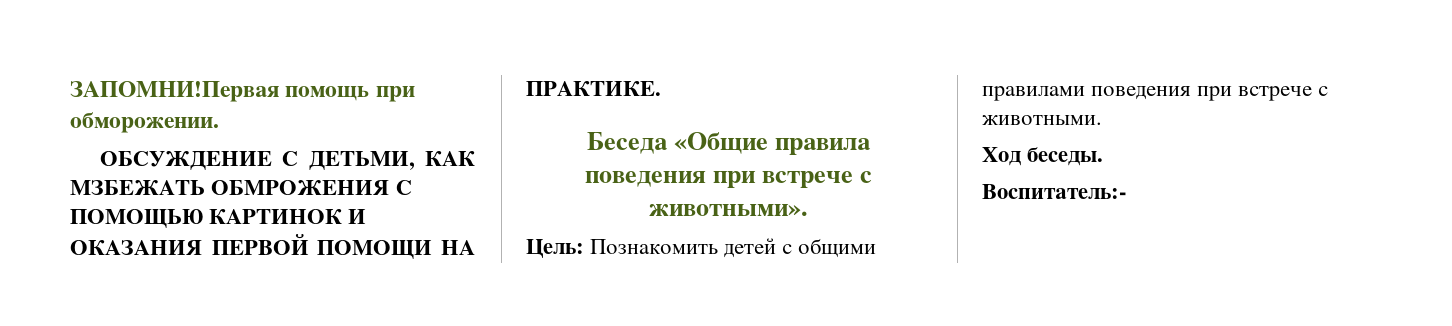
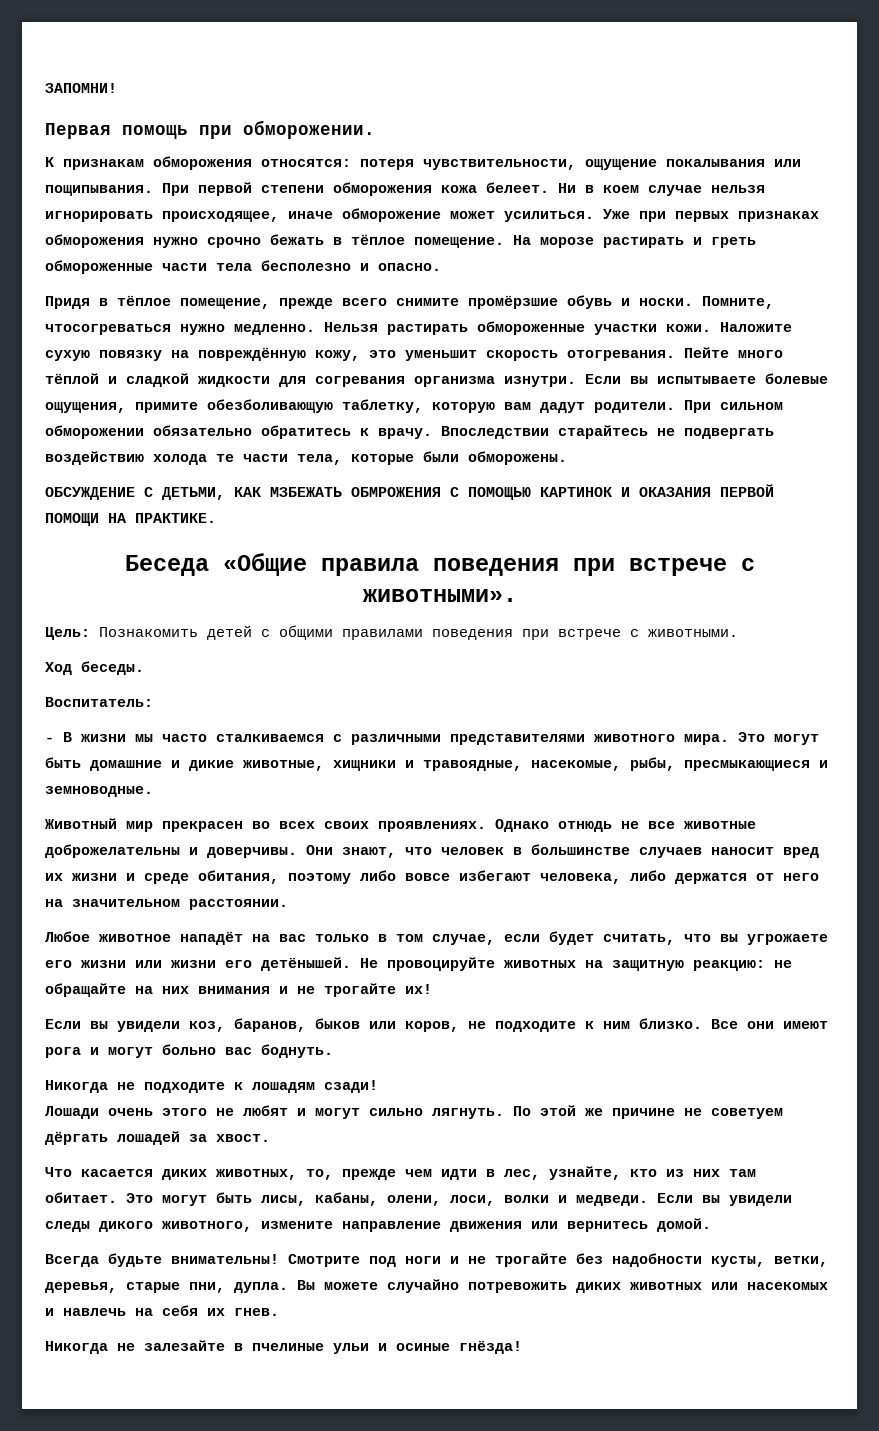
- ЗАПОМНИ!Первая помощь при обморожении.
+ ЗАПОМНИ!
+ Первая помощь при обморожении.
+ К признакам обморожения относятся: потеря чувствительности, ощущение покалывания или пощипывания. При первой степени обморожения кожа белеет. Ни в коем случае нельзя игнорировать происходящее, иначе обморожение может усилиться. Уже при первых признаках обморожения нужно срочно бежать в тёплое помещение. На морозе растирать и греть обмороженные части тела бесполезно и опасно.
+ Придя в тёплое помещение, прежде всего снимите промёрзшие обувь и носки. Помните, чтосогреваться нужно медленно. Нельзя растирать обмороженные участки кожи. Наложите сухую повязку на повреждённую кожу, это уменьшит скорость отогревания. Пейте много тёплой и сладкой жидкости для согревания организма изнутри. Если вы испытываете болевые ощущения, примите обезболивающую таблетку, которую вам дадут родители. При сильном обморожении обязательно обратитесь к врачу. Впоследствии старайтесь не подвергать воздействию холода те части тела, которые были обморожены.
- Воспитатель:-
+ Воспитатель:
+ - В жизни мы часто сталкиваемся с различными представителями животного мира. Это могут быть домашние и дикие животные, хищники и травоядные, насекомые, рыбы, пресмыкающиеся и земноводные.
+ Животный мир прекрасен во всех своих проявлениях. Однако отнюдь не все животные доброжелательны и доверчивы. Они знают, что человек в большинстве случаев наносит вред их жизни и среде обитания, поэтому либо вовсе избегают человека, либо держатся от него на значительном расстоянии.
+ Любое животное нападёт на вас только в том случае, если будет считать, что вы угрожаете его жизни или жизни его детёнышей. Не провоцируйте животных на защитную реакцию: не обращайте на них внимания и не трогайте их!
+ Если вы увидели коз, баранов, быков или коров, не подходите к ним близко. Все они имеют рога и могут больно вас боднуть.
+ Никогда не подходите к лошадям сзади!
+ Лошади очень этого не любят и могут сильно лягнуть. По этой же причине не советуем дёргать лошадей за хвост.
+ Что касается диких животных, то, прежде чем идти в лес, узнайте, кто из них там обитает. Это могут быть лисы, кабаны, олени, лоси, волки и медведи. Если вы увидели следы дикого животного, измените направление движения или вернитесь домой.
+ Всегда будьте внимательны! Смотрите под ноги и не трогайте без надобности кусты, ветки, деревья, старые пни, дупла. Вы можете случайно потревожить диких животных или насекомых и навлечь на себя их гнев.
+ Никогда не залезайте в пчелиные ульи и осиные гнёзда!

